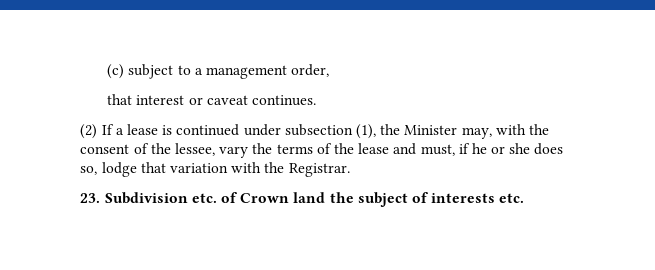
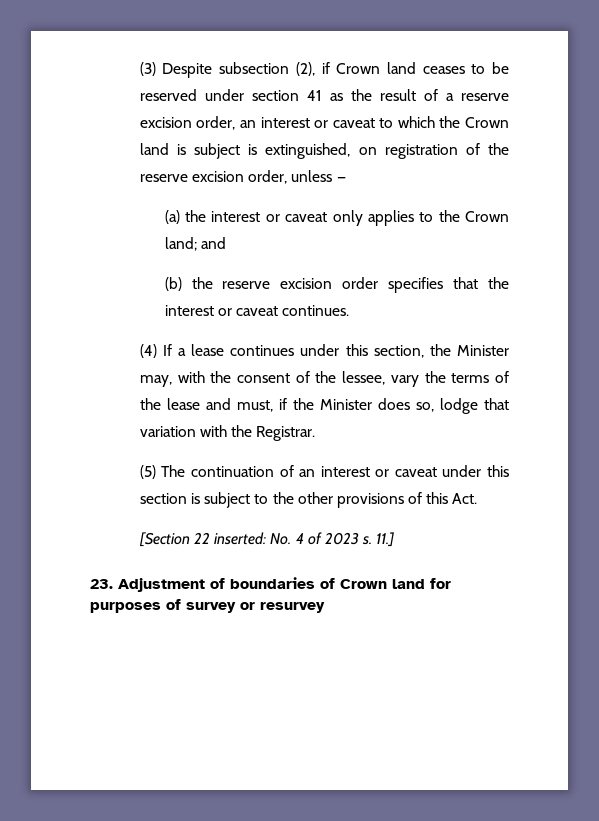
- (c) subject to a management order,
- that interest or caveat continues.
+ (3) Despite subsection (2), if Crown land ceases to be reserved under section 41 as the result of a reserve excision order, an interest or caveat to which the Crown land is subject is extinguished, on registration of the reserve excision order, unless —
+ (a) the interest or caveat only applies to the Crown land; and
+ (b) the reserve excision order specifies that the interest or caveat continues.
- (2) If a lease is continued under subsection (1), the Minister may, with the consent of the lessee, vary the terms of the lease and must, if he or she does so, lodge that variation with the Registrar.
+ (4) If a lease continues under this section, the Minister may, with the consent of the lessee, vary the terms of the lease and must, if the Minister does so, lodge that variation with the Registrar.
- 23. Subdivision etc. of Crown land the subject of interests etc.
+ (5) The continuation of an interest or caveat under this section is subject to the other provisions of this Act.
+ [Section 22 inserted: No. 4 of 2023 s. 11.]
+ 23. Adjustment of boundaries of Crown land for purposes of survey or resurvey

